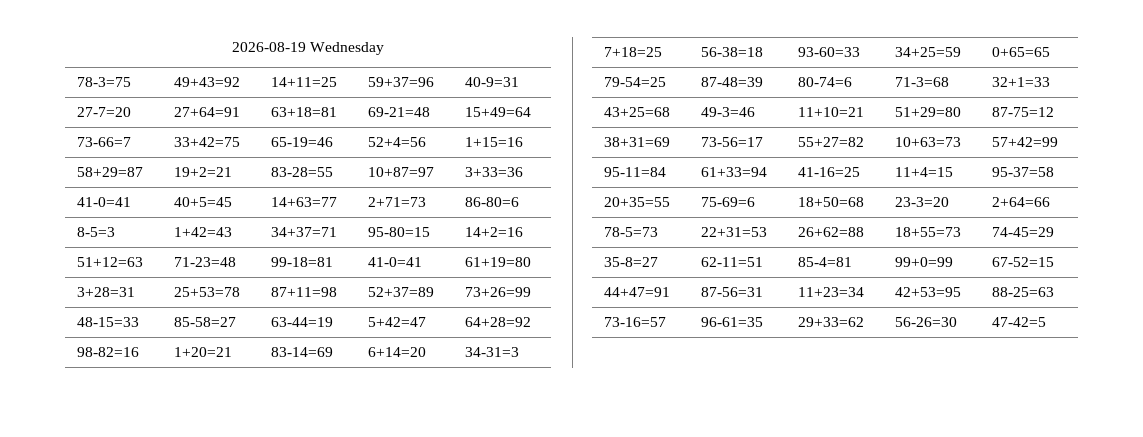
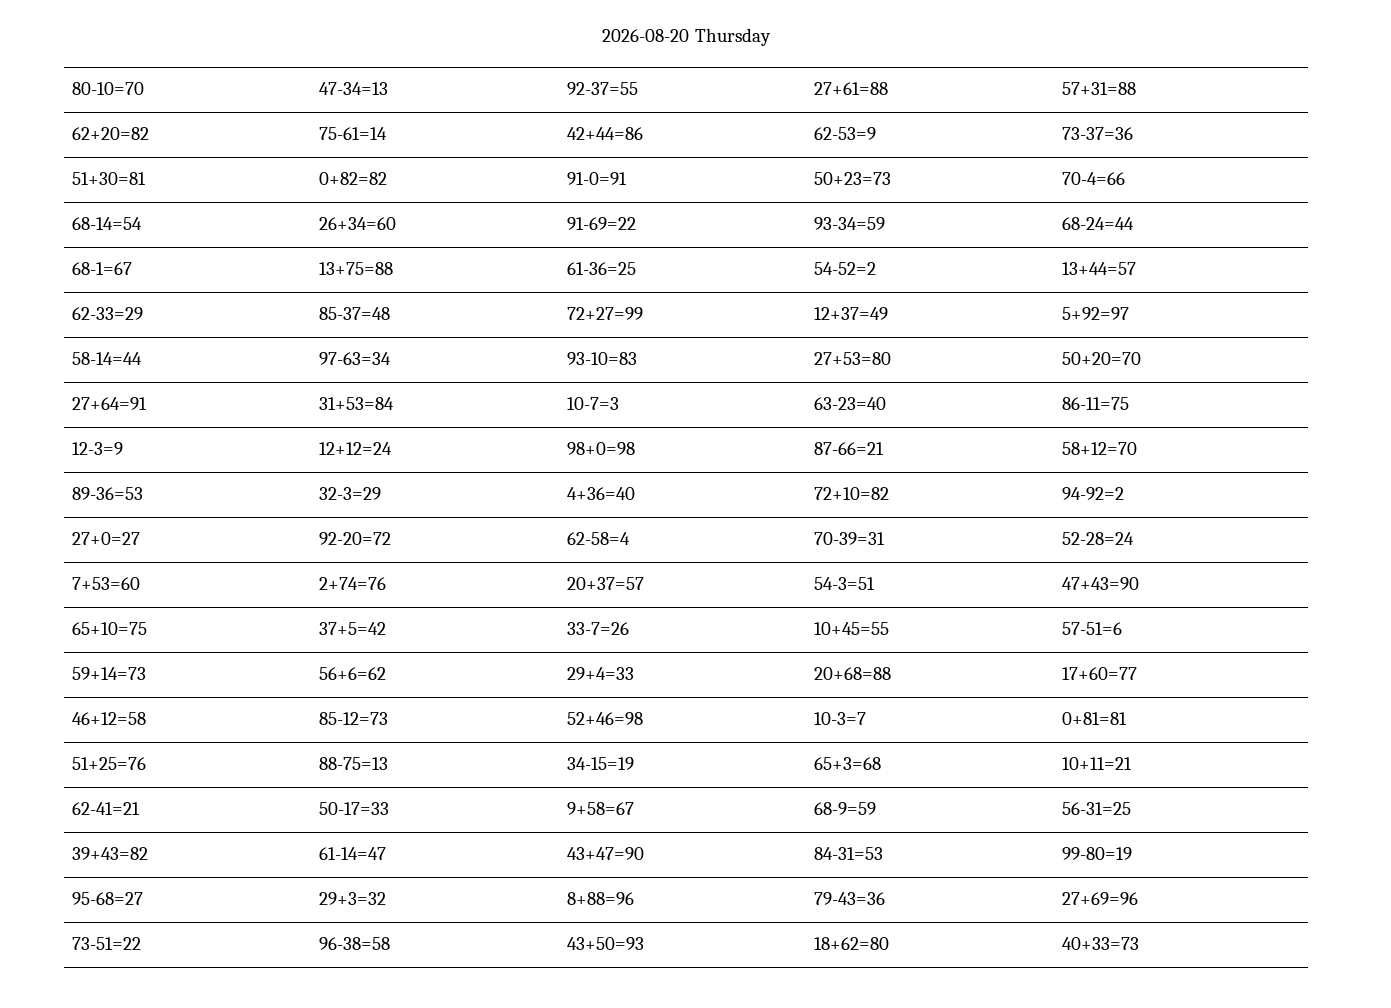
- 2026-08-19 Wednesday
- 78-3=75 | 49+43=92 | 14+11=25 | 59+37=96 | 40-9=31
- 27-7=20 | 27+64=91 | 63+18=81 | 69-21=48 | 15+49=64
- 73-66=7 | 33+42=75 | 65-19=46 | 52+4=56 | 1+15=16
- 58+29=87 | 19+2=21 | 83-28=55 | 10+87=97 | 3+33=36
- 41-0=41 | 40+5=45 | 14+63=77 | 2+71=73 | 86-80=6
- 8-5=3 | 1+42=43 | 34+37=71 | 95-80=15 | 14+2=16
- 51+12=63 | 71-23=48 | 99-18=81 | 41-0=41 | 61+19=80
- 3+28=31 | 25+53=78 | 87+11=98 | 52+37=89 | 73+26=99
- 48-15=33 | 85-58=27 | 63-44=19 | 5+42=47 | 64+28=92
- 98-82=16 | 1+20=21 | 83-14=69 | 6+14=20 | 34-31=3
- 7+18=25 | 56-38=18 | 93-60=33 | 34+25=59 | 0+65=65
- 79-54=25 | 87-48=39 | 80-74=6 | 71-3=68 | 32+1=33
- 43+25=68 | 49-3=46 | 11+10=21 | 51+29=80 | 87-75=12
- 38+31=69 | 73-56=17 | 55+27=82 | 10+63=73 | 57+42=99
- 95-11=84 | 61+33=94 | 41-16=25 | 11+4=15 | 95-37=58
- 20+35=55 | 75-69=6 | 18+50=68 | 23-3=20 | 2+64=66
- 78-5=73 | 22+31=53 | 26+62=88 | 18+55=73 | 74-45=29
- 35-8=27 | 62-11=51 | 85-4=81 | 99+0=99 | 67-52=15
- 44+47=91 | 87-56=31 | 11+23=34 | 42+53=95 | 88-25=63
- 73-16=57 | 96-61=35 | 29+33=62 | 56-26=30 | 47-42=5
+ 2026-08-20 Thursday
+ 80-10=70 | 47-34=13 | 92-37=55 | 27+61=88 | 57+31=88
+ 62+20=82 | 75-61=14 | 42+44=86 | 62-53=9 | 73-37=36
+ 51+30=81 | 0+82=82 | 91-0=91 | 50+23=73 | 70-4=66
+ 68-14=54 | 26+34=60 | 91-69=22 | 93-34=59 | 68-24=44
+ 68-1=67 | 13+75=88 | 61-36=25 | 54-52=2 | 13+44=57
+ 62-33=29 | 85-37=48 | 72+27=99 | 12+37=49 | 5+92=97
+ 58-14=44 | 97-63=34 | 93-10=83 | 27+53=80 | 50+20=70
+ 27+64=91 | 31+53=84 | 10-7=3 | 63-23=40 | 86-11=75
+ 12-3=9 | 12+12=24 | 98+0=98 | 87-66=21 | 58+12=70
+ 89-36=53 | 32-3=29 | 4+36=40 | 72+10=82 | 94-92=2
+ 27+0=27 | 92-20=72 | 62-58=4 | 70-39=31 | 52-28=24
+ 7+53=60 | 2+74=76 | 20+37=57 | 54-3=51 | 47+43=90
+ 65+10=75 | 37+5=42 | 33-7=26 | 10+45=55 | 57-51=6
+ 59+14=73 | 56+6=62 | 29+4=33 | 20+68=88 | 17+60=77
+ 46+12=58 | 85-12=73 | 52+46=98 | 10-3=7 | 0+81=81
+ 51+25=76 | 88-75=13 | 34-15=19 | 65+3=68 | 10+11=21
+ 62-41=21 | 50-17=33 | 9+58=67 | 68-9=59 | 56-31=25
+ 39+43=82 | 61-14=47 | 43+47=90 | 84-31=53 | 99-80=19
+ 95-68=27 | 29+3=32 | 8+88=96 | 79-43=36 | 27+69=96
+ 73-51=22 | 96-38=58 | 43+50=93 | 18+62=80 | 40+33=73

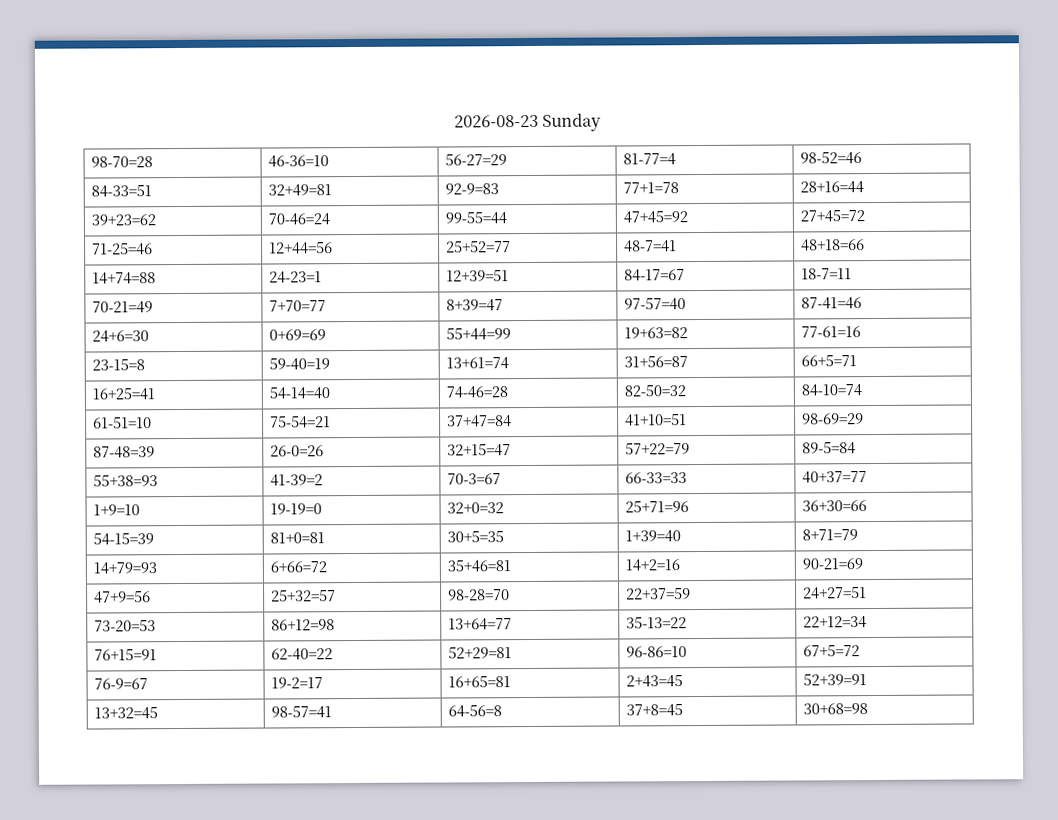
- 2026-08-20 Thursday
- 80-10=70 | 47-34=13 | 92-37=55 | 27+61=88 | 57+31=88
- 62+20=82 | 75-61=14 | 42+44=86 | 62-53=9 | 73-37=36
- 51+30=81 | 0+82=82 | 91-0=91 | 50+23=73 | 70-4=66
- 68-14=54 | 26+34=60 | 91-69=22 | 93-34=59 | 68-24=44
- 68-1=67 | 13+75=88 | 61-36=25 | 54-52=2 | 13+44=57
- 62-33=29 | 85-37=48 | 72+27=99 | 12+37=49 | 5+92=97
- 58-14=44 | 97-63=34 | 93-10=83 | 27+53=80 | 50+20=70
- 27+64=91 | 31+53=84 | 10-7=3 | 63-23=40 | 86-11=75
- 12-3=9 | 12+12=24 | 98+0=98 | 87-66=21 | 58+12=70
- 89-36=53 | 32-3=29 | 4+36=40 | 72+10=82 | 94-92=2
- 27+0=27 | 92-20=72 | 62-58=4 | 70-39=31 | 52-28=24
- 7+53=60 | 2+74=76 | 20+37=57 | 54-3=51 | 47+43=90
- 65+10=75 | 37+5=42 | 33-7=26 | 10+45=55 | 57-51=6
- 59+14=73 | 56+6=62 | 29+4=33 | 20+68=88 | 17+60=77
- 46+12=58 | 85-12=73 | 52+46=98 | 10-3=7 | 0+81=81
- 51+25=76 | 88-75=13 | 34-15=19 | 65+3=68 | 10+11=21
- 62-41=21 | 50-17=33 | 9+58=67 | 68-9=59 | 56-31=25
- 39+43=82 | 61-14=47 | 43+47=90 | 84-31=53 | 99-80=19
- 95-68=27 | 29+3=32 | 8+88=96 | 79-43=36 | 27+69=96
- 73-51=22 | 96-38=58 | 43+50=93 | 18+62=80 | 40+33=73
+ 2026-08-23 Sunday
+ 98-70=28 | 46-36=10 | 56-27=29 | 81-77=4 | 98-52=46
+ 84-33=51 | 32+49=81 | 92-9=83 | 77+1=78 | 28+16=44
+ 39+23=62 | 70-46=24 | 99-55=44 | 47+45=92 | 27+45=72
+ 71-25=46 | 12+44=56 | 25+52=77 | 48-7=41 | 48+18=66
+ 14+74=88 | 24-23=1 | 12+39=51 | 84-17=67 | 18-7=11
+ 70-21=49 | 7+70=77 | 8+39=47 | 97-57=40 | 87-41=46
+ 24+6=30 | 0+69=69 | 55+44=99 | 19+63=82 | 77-61=16
+ 23-15=8 | 59-40=19 | 13+61=74 | 31+56=87 | 66+5=71
+ 16+25=41 | 54-14=40 | 74-46=28 | 82-50=32 | 84-10=74
+ 61-51=10 | 75-54=21 | 37+47=84 | 41+10=51 | 98-69=29
+ 87-48=39 | 26-0=26 | 32+15=47 | 57+22=79 | 89-5=84
+ 55+38=93 | 41-39=2 | 70-3=67 | 66-33=33 | 40+37=77
+ 1+9=10 | 19-19=0 | 32+0=32 | 25+71=96 | 36+30=66
+ 54-15=39 | 81+0=81 | 30+5=35 | 1+39=40 | 8+71=79
+ 14+79=93 | 6+66=72 | 35+46=81 | 14+2=16 | 90-21=69
+ 47+9=56 | 25+32=57 | 98-28=70 | 22+37=59 | 24+27=51
+ 73-20=53 | 86+12=98 | 13+64=77 | 35-13=22 | 22+12=34
+ 76+15=91 | 62-40=22 | 52+29=81 | 96-86=10 | 67+5=72
+ 76-9=67 | 19-2=17 | 16+65=81 | 2+43=45 | 52+39=91
+ 13+32=45 | 98-57=41 | 64-56=8 | 37+8=45 | 30+68=98

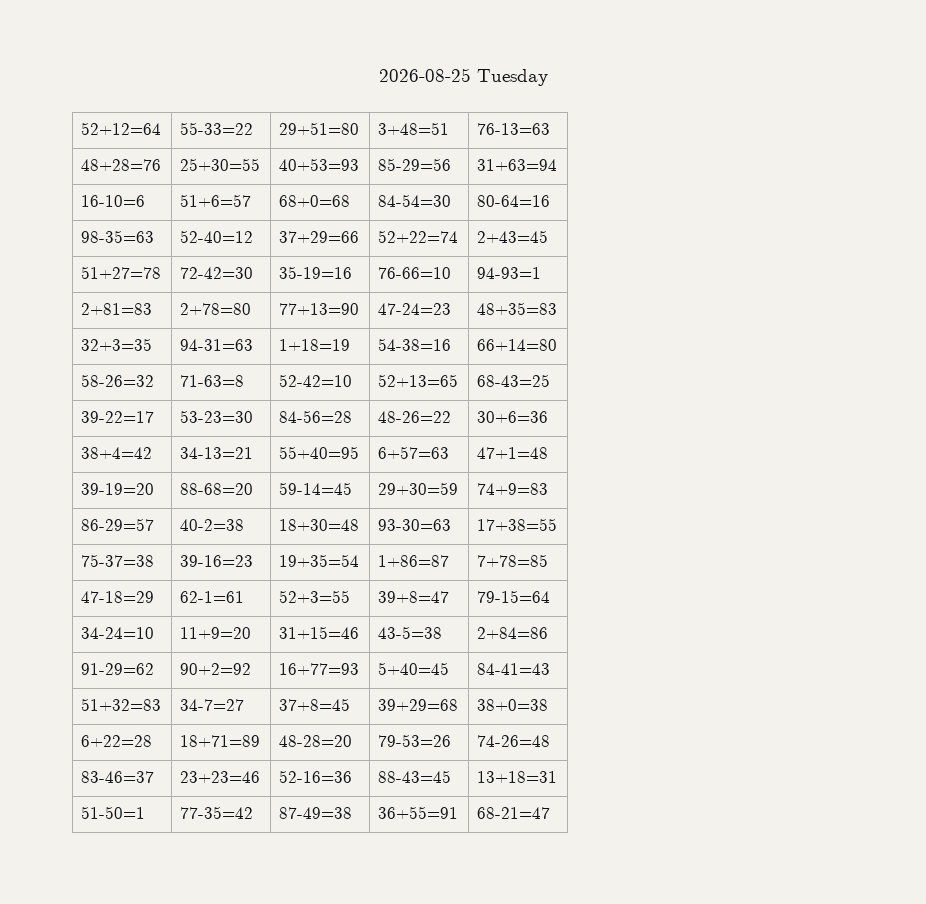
- 2026-08-23 Sunday
- 98-70=28 | 46-36=10 | 56-27=29 | 81-77=4 | 98-52=46
- 84-33=51 | 32+49=81 | 92-9=83 | 77+1=78 | 28+16=44
- 39+23=62 | 70-46=24 | 99-55=44 | 47+45=92 | 27+45=72
- 71-25=46 | 12+44=56 | 25+52=77 | 48-7=41 | 48+18=66
- 14+74=88 | 24-23=1 | 12+39=51 | 84-17=67 | 18-7=11
- 70-21=49 | 7+70=77 | 8+39=47 | 97-57=40 | 87-41=46
- 24+6=30 | 0+69=69 | 55+44=99 | 19+63=82 | 77-61=16
- 23-15=8 | 59-40=19 | 13+61=74 | 31+56=87 | 66+5=71
- 16+25=41 | 54-14=40 | 74-46=28 | 82-50=32 | 84-10=74
- 61-51=10 | 75-54=21 | 37+47=84 | 41+10=51 | 98-69=29
- 87-48=39 | 26-0=26 | 32+15=47 | 57+22=79 | 89-5=84
- 55+38=93 | 41-39=2 | 70-3=67 | 66-33=33 | 40+37=77
- 1+9=10 | 19-19=0 | 32+0=32 | 25+71=96 | 36+30=66
- 54-15=39 | 81+0=81 | 30+5=35 | 1+39=40 | 8+71=79
- 14+79=93 | 6+66=72 | 35+46=81 | 14+2=16 | 90-21=69
- 47+9=56 | 25+32=57 | 98-28=70 | 22+37=59 | 24+27=51
- 73-20=53 | 86+12=98 | 13+64=77 | 35-13=22 | 22+12=34
- 76+15=91 | 62-40=22 | 52+29=81 | 96-86=10 | 67+5=72
- 76-9=67 | 19-2=17 | 16+65=81 | 2+43=45 | 52+39=91
- 13+32=45 | 98-57=41 | 64-56=8 | 37+8=45 | 30+68=98
+ 2026-08-25 Tuesday
+ 52+12=64 | 55-33=22 | 29+51=80 | 3+48=51 | 76-13=63
+ 48+28=76 | 25+30=55 | 40+53=93 | 85-29=56 | 31+63=94
+ 16-10=6 | 51+6=57 | 68+0=68 | 84-54=30 | 80-64=16
+ 98-35=63 | 52-40=12 | 37+29=66 | 52+22=74 | 2+43=45
+ 51+27=78 | 72-42=30 | 35-19=16 | 76-66=10 | 94-93=1
+ 2+81=83 | 2+78=80 | 77+13=90 | 47-24=23 | 48+35=83
+ 32+3=35 | 94-31=63 | 1+18=19 | 54-38=16 | 66+14=80
+ 58-26=32 | 71-63=8 | 52-42=10 | 52+13=65 | 68-43=25
+ 39-22=17 | 53-23=30 | 84-56=28 | 48-26=22 | 30+6=36
+ 38+4=42 | 34-13=21 | 55+40=95 | 6+57=63 | 47+1=48
+ 39-19=20 | 88-68=20 | 59-14=45 | 29+30=59 | 74+9=83
+ 86-29=57 | 40-2=38 | 18+30=48 | 93-30=63 | 17+38=55
+ 75-37=38 | 39-16=23 | 19+35=54 | 1+86=87 | 7+78=85
+ 47-18=29 | 62-1=61 | 52+3=55 | 39+8=47 | 79-15=64
+ 34-24=10 | 11+9=20 | 31+15=46 | 43-5=38 | 2+84=86
+ 91-29=62 | 90+2=92 | 16+77=93 | 5+40=45 | 84-41=43
+ 51+32=83 | 34-7=27 | 37+8=45 | 39+29=68 | 38+0=38
+ 6+22=28 | 18+71=89 | 48-28=20 | 79-53=26 | 74-26=48
+ 83-46=37 | 23+23=46 | 52-16=36 | 88-43=45 | 13+18=31
+ 51-50=1 | 77-35=42 | 87-49=38 | 36+55=91 | 68-21=47

